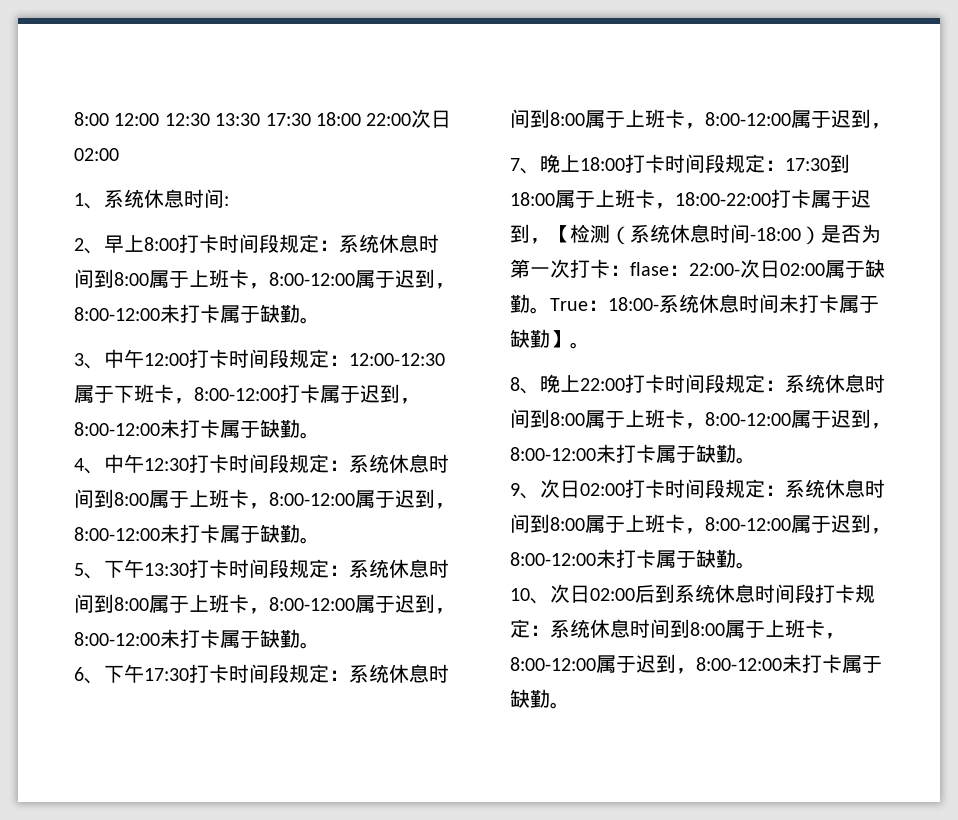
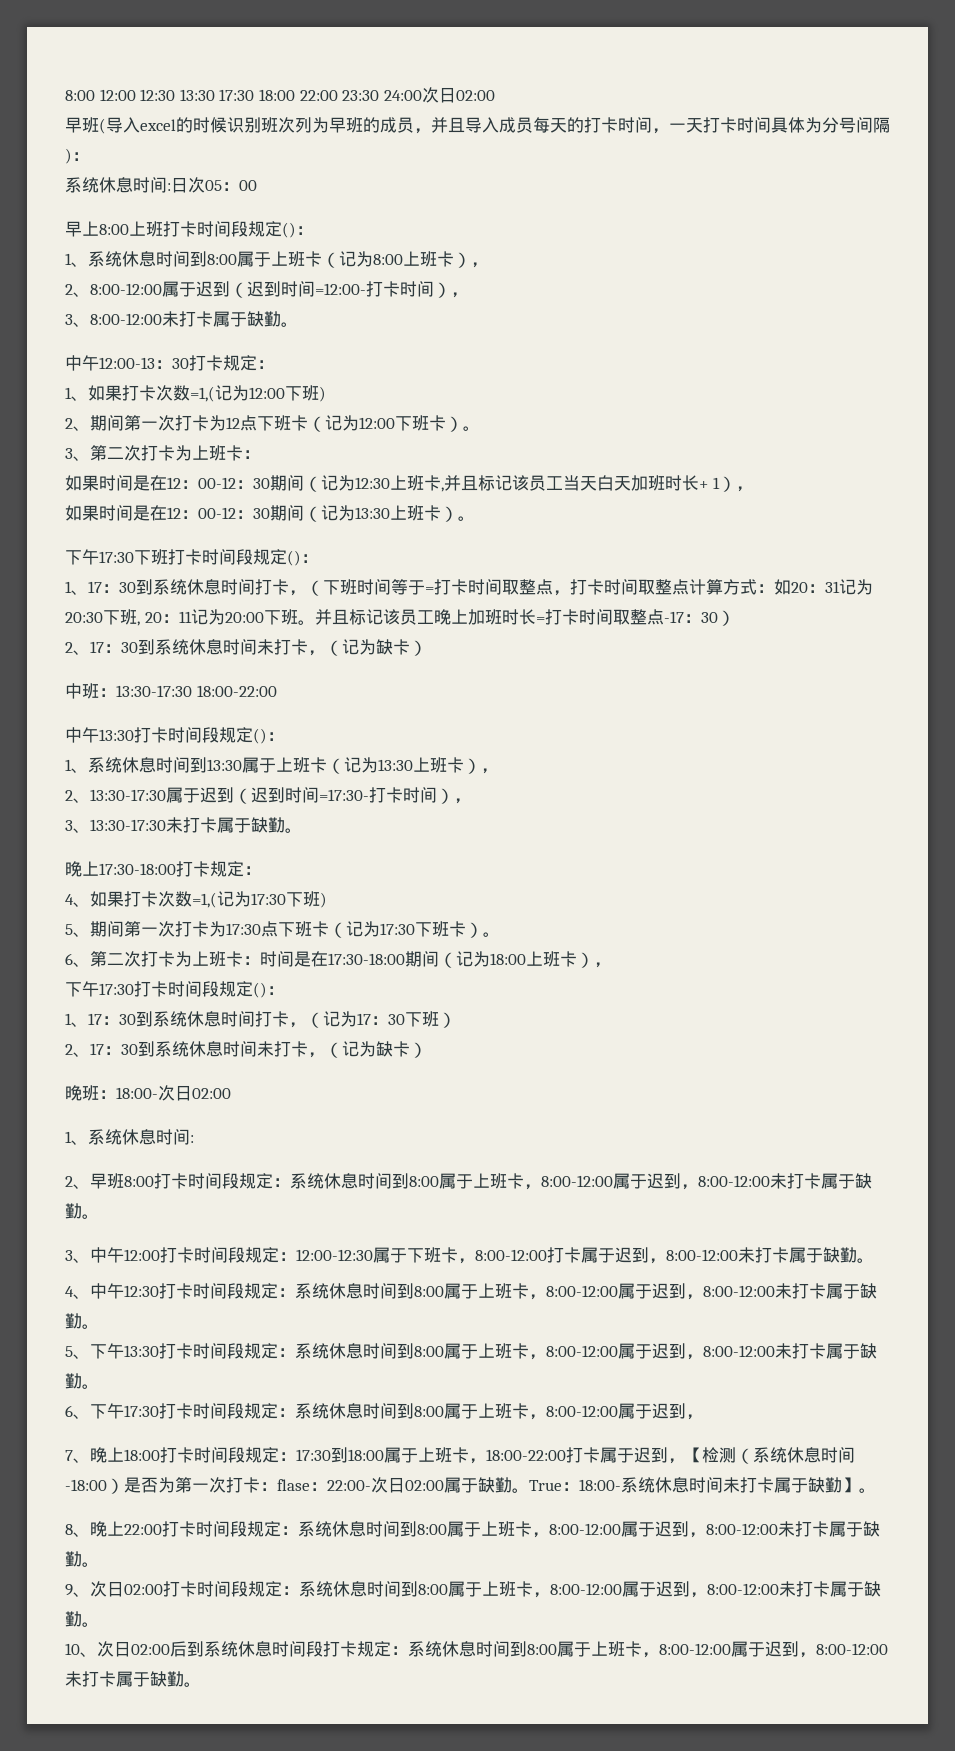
- 8:00 12:00 12:30 13:30 17:30 18:00 22:00次日02:00
+ 8:00 12:00 12:30 13:30 17:30 18:00 22:00 23:30 24:00次日02:00
+ 早班(导入excel的时候识别班次列为早班的成员，并且导入成员每天的打卡时间，一天打卡时间具体为分号间隔)：
+ 系统休息时间:日次05：00
+ 早上8:00上班打卡时间段规定()：
+ 1、系统休息时间到8:00属于上班卡（记为8:00上班卡），
+ 2、8:00-12:00属于迟到（迟到时间=12:00-打卡时间），
+ 3、8:00-12:00未打卡属于缺勤。
+ 中午12:00-13：30打卡规定：
+ 1、如果打卡次数=1,(记为12:00下班)
+ 2、期间第一次打卡为12点下班卡（记为12:00下班卡）。
+ 3、第二次打卡为上班卡：
+ 如果时间是在12：00-12：30期间（记为12:30上班卡,并且标记该员工当天白天加班时长+ 1），
+ 如果时间是在12：00-12：30期间（记为13:30上班卡）。
+ 下午17:30下班打卡时间段规定()：
+ 1、17：30到系统休息时间打卡，（下班时间等于=打卡时间取整点，打卡时间取整点计算方式：如20：31记为20:30下班, 20：11记为20:00下班。并且标记该员工晚上加班时长=打卡时间取整点-17：30）
+ 2、17：30到系统休息时间未打卡，（记为缺卡）
+ 中班：13:30-17:30 18:00-22:00
+ 中午13:30打卡时间段规定()：
+ 1、系统休息时间到13:30属于上班卡（记为13:30上班卡），
+ 2、13:30-17:30属于迟到（迟到时间=17:30-打卡时间），
+ 3、13:30-17:30未打卡属于缺勤。
+ 晚上17:30-18:00打卡规定：
+ 4、如果打卡次数=1,(记为17:30下班)
+ 5、期间第一次打卡为17:30点下班卡（记为17:30下班卡）。
+ 6、第二次打卡为上班卡：时间是在17:30-18:00期间（记为18:00上班卡），
+ 下午17:30打卡时间段规定()：
+ 1、17：30到系统休息时间打卡，（记为17：30下班）
+ 2、17：30到系统休息时间未打卡，（记为缺卡）
+ 晚班：18:00-次日02:00
- 2、早上8:00打卡时间段规定：系统休息时间到8:00属于上班卡，8:00-12:00属于迟到，8:00-12:00未打卡属于缺勤。
+ 2、早班8:00打卡时间段规定：系统休息时间到8:00属于上班卡，8:00-12:00属于迟到，8:00-12:00未打卡属于缺勤。

